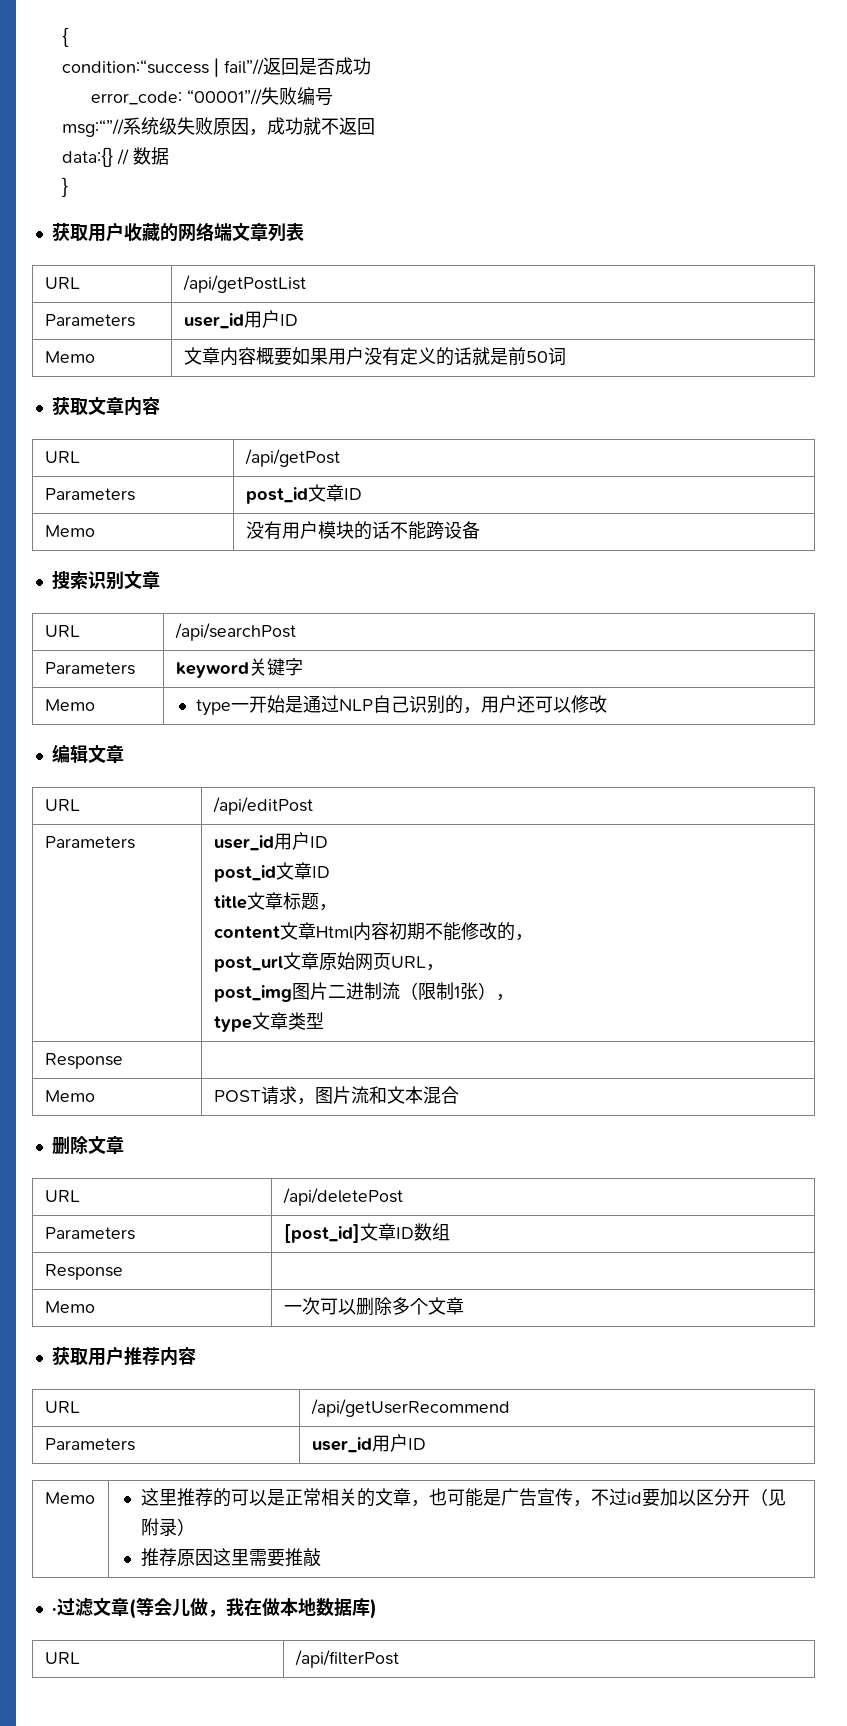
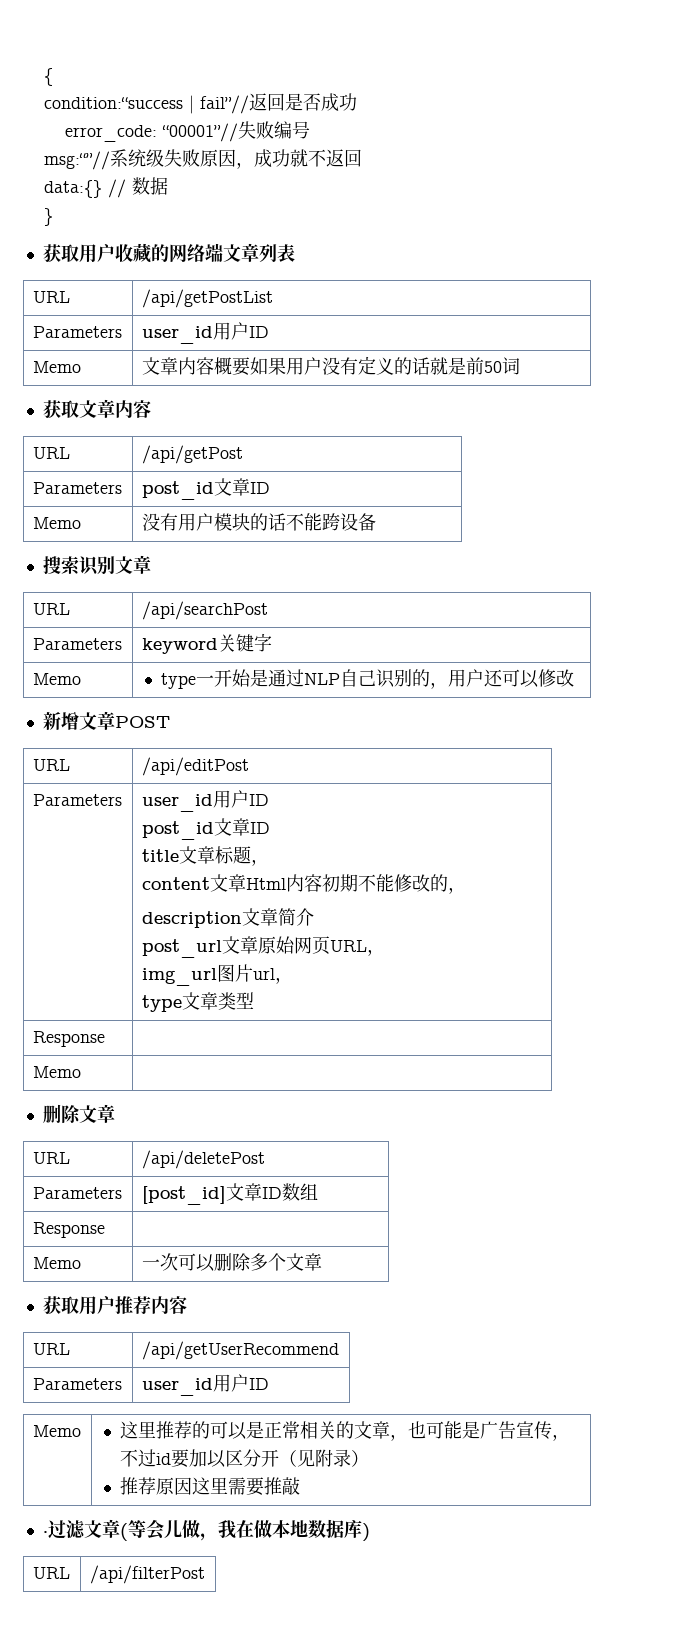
- 编辑文章
+ 新增文章POST
  URL | /api/editPost
  Parameters | user_id用户ID
  post_id文章ID
  title文章标题，
  content文章Html内容初期不能修改的，
+ description文章简介
  post_url文章原始网页URL，
- post_img图片二进制流（限制1张），
+ img_url图片url，
  type文章类型
  Response |
- Memo | POST请求，图片流和文本混合
+ Memo |

